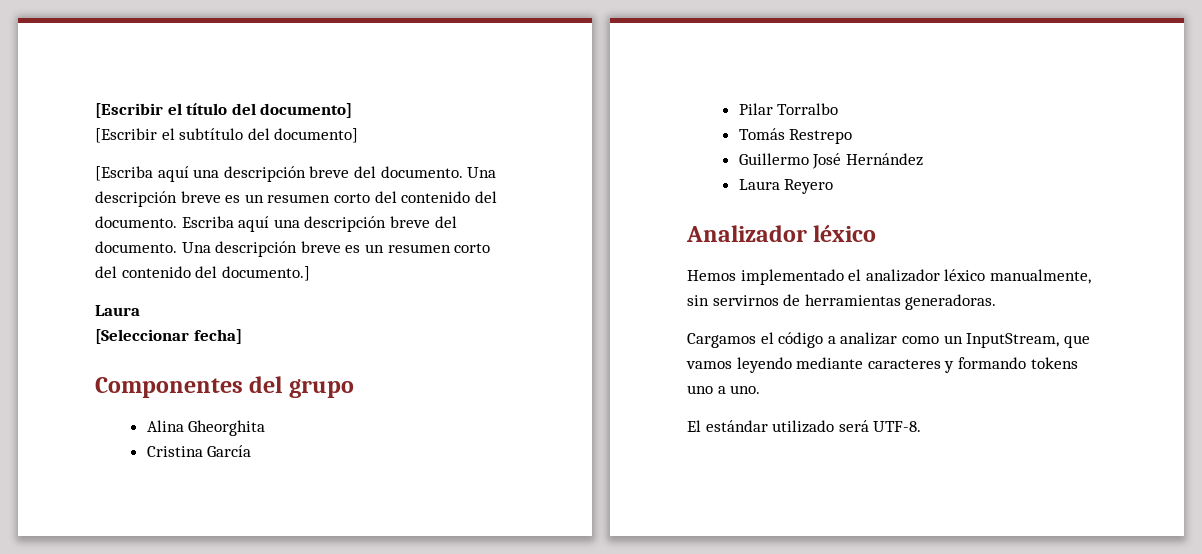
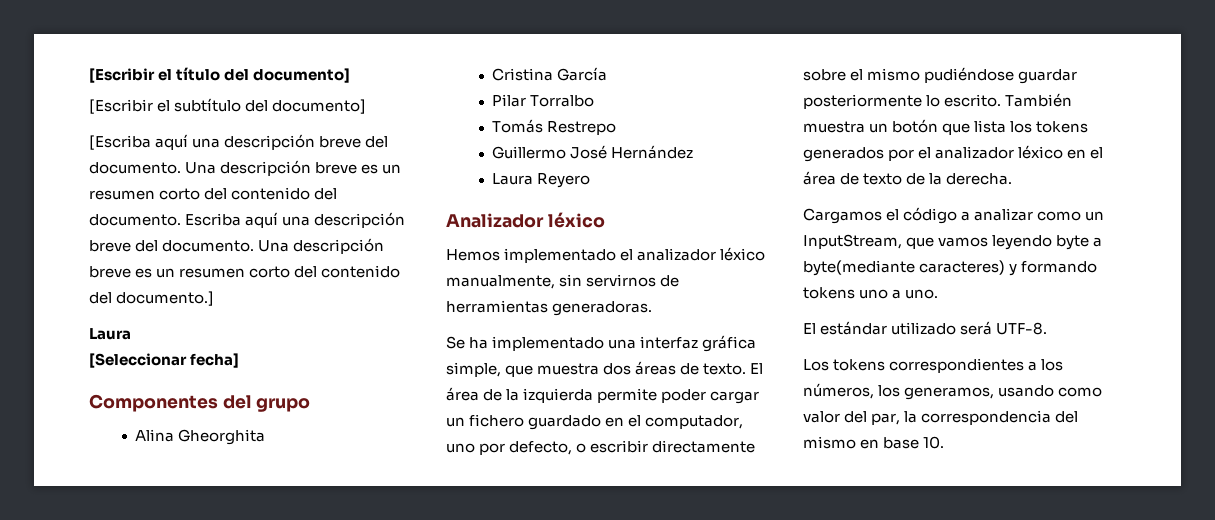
+ Se ha implementado una interfaz gráfica simple, que muestra dos áreas de texto. El área de la izquierda permite poder cargar un fichero guardado en el computador, uno por defecto, o escribir directamente sobre el mismo pudiéndose guardar posteriormente lo escrito. También muestra un botón que lista los tokens generados por el analizador léxico en el área de texto de la derecha.
- Cargamos el código a analizar como un InputStream, que vamos leyendo mediante caracteres y formando tokens uno a uno.
+ Cargamos el código a analizar como un InputStream, que vamos leyendo byte a byte(mediante caracteres) y formando tokens uno a uno.
+ Los tokens correspondientes a los números, los generamos, usando como valor del par, la correspondencia del mismo en base 10.

